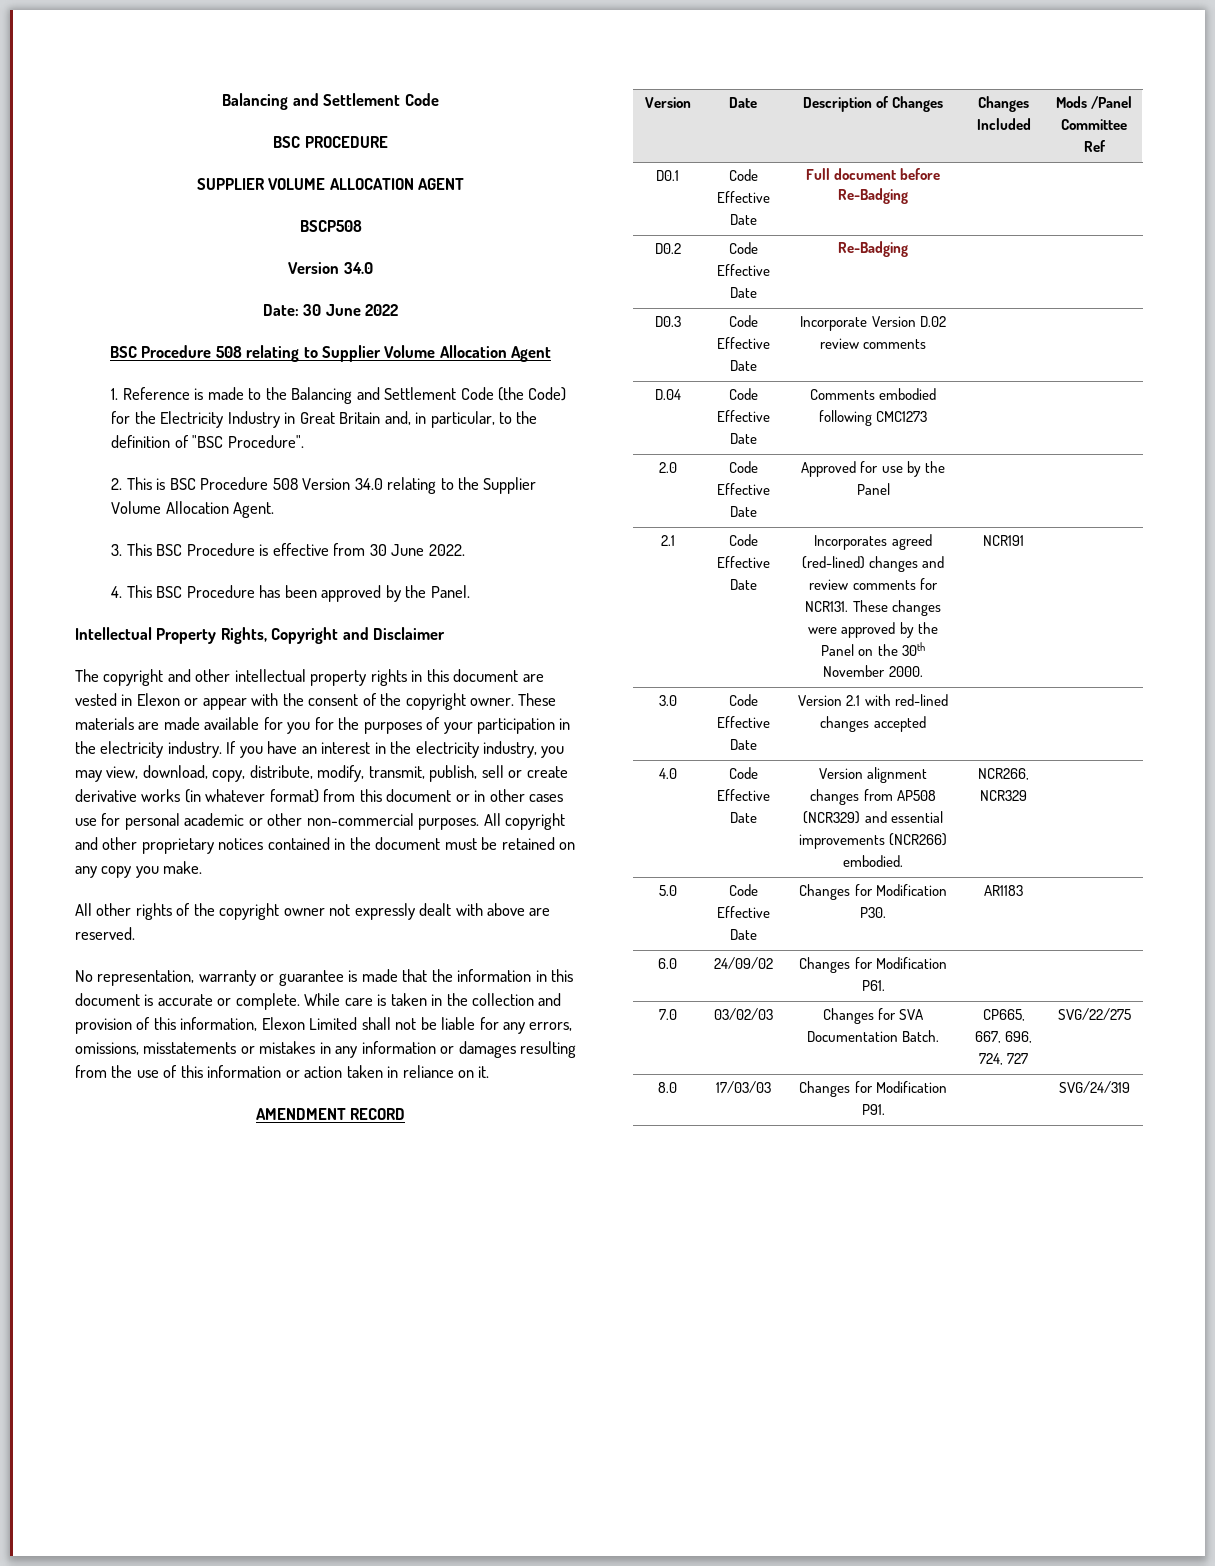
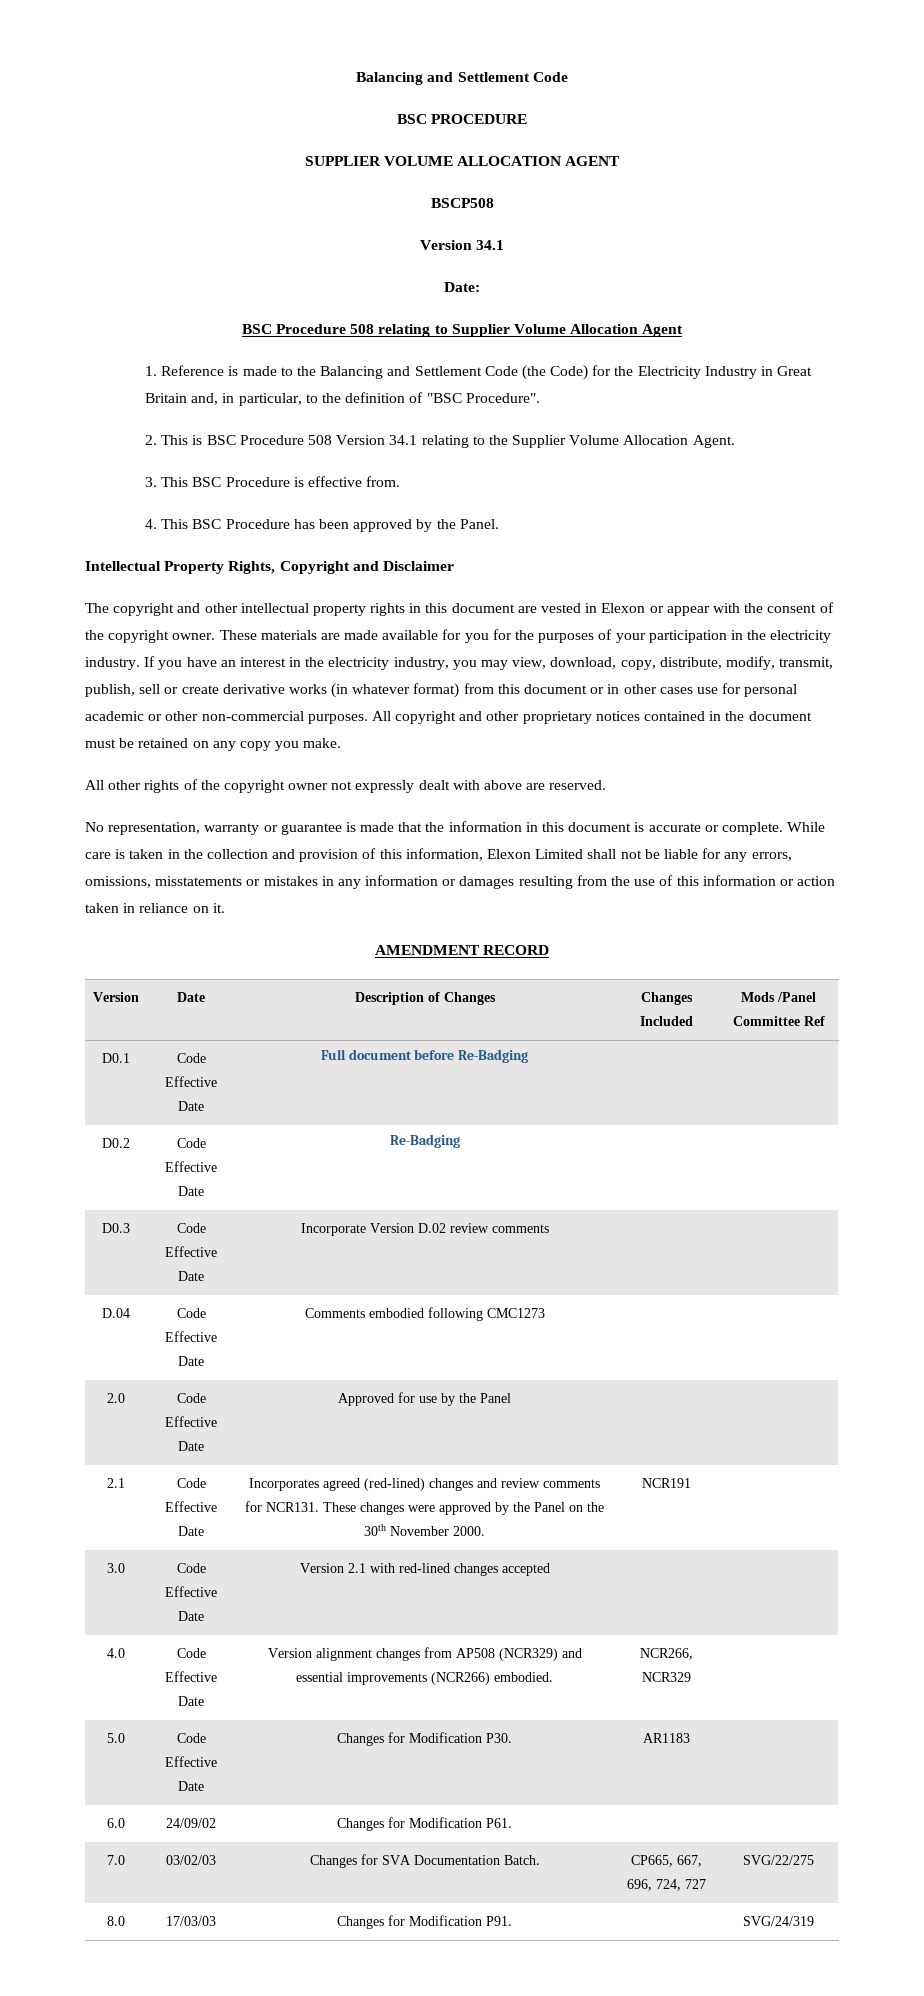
  BSCP508
- Version 34.0
+ Version 34.1
- Date: 30 June 2022
+ Date:
- 2. This is BSC Procedure 508 Version 34.0 relating to the Supplier Volume Allocation Agent.
+ 2. This is BSC Procedure 508 Version 34.1 relating to the Supplier Volume Allocation Agent.
- 3. This BSC Procedure is effective from 30 June 2022.
+ 3. This BSC Procedure is effective from.

